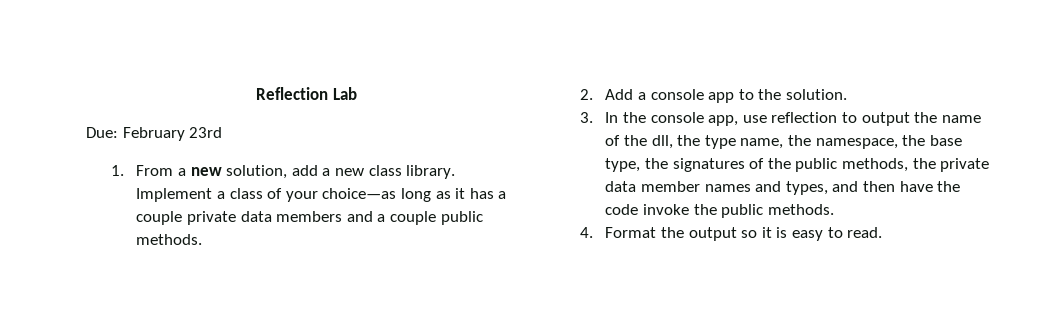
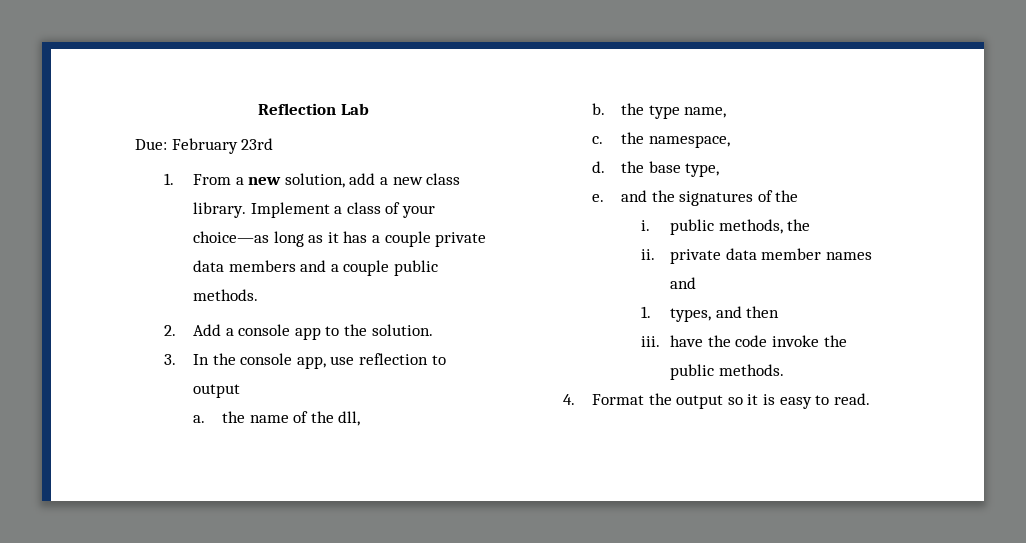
- 3. In the console app, use reflection to output the name of the dll, the type name, the namespace, the base type, the signatures of the public methods, the private data member names and types, and then have the code invoke the public methods.
+ 3. In the console app, use reflection to output
+ a. the name of the dll,
+ b. the type name,
+ c. the namespace,
+ d. the base type,
+ e. and the signatures of the
+ i. public methods, the
+ ii. private data member names and
+ 1. types, and then
+ iii. have the code invoke the public methods.

